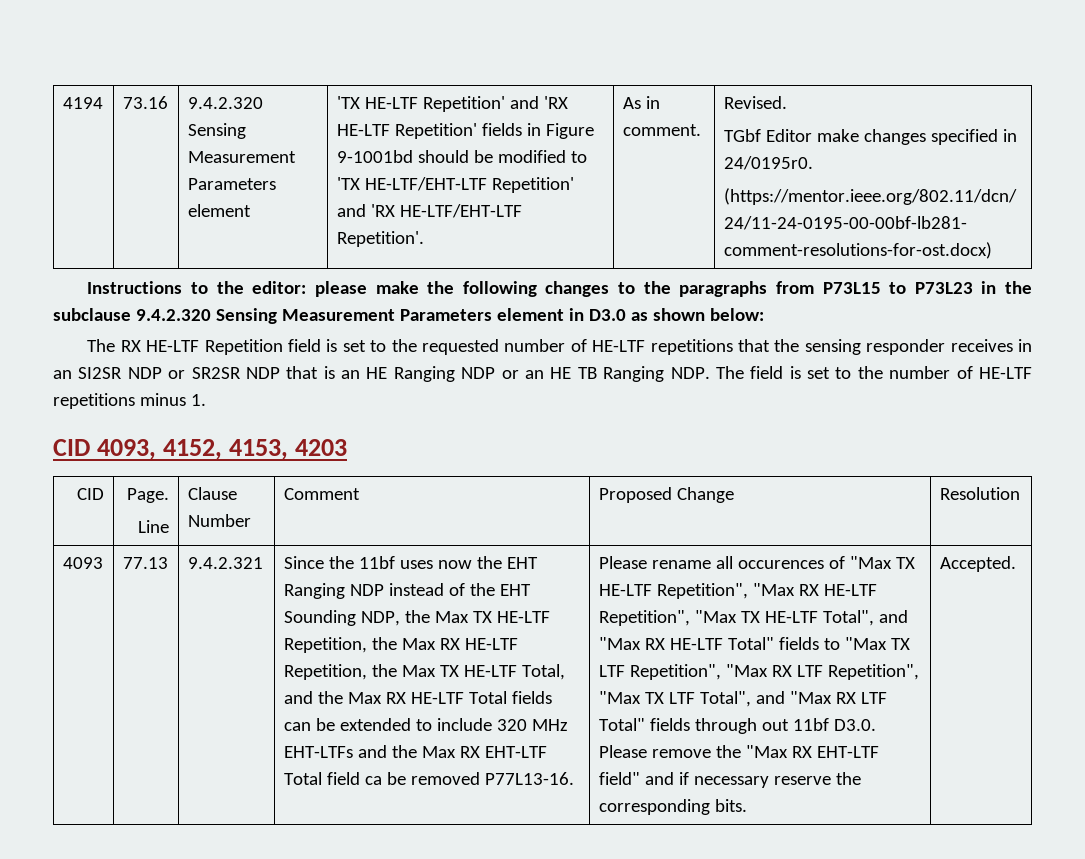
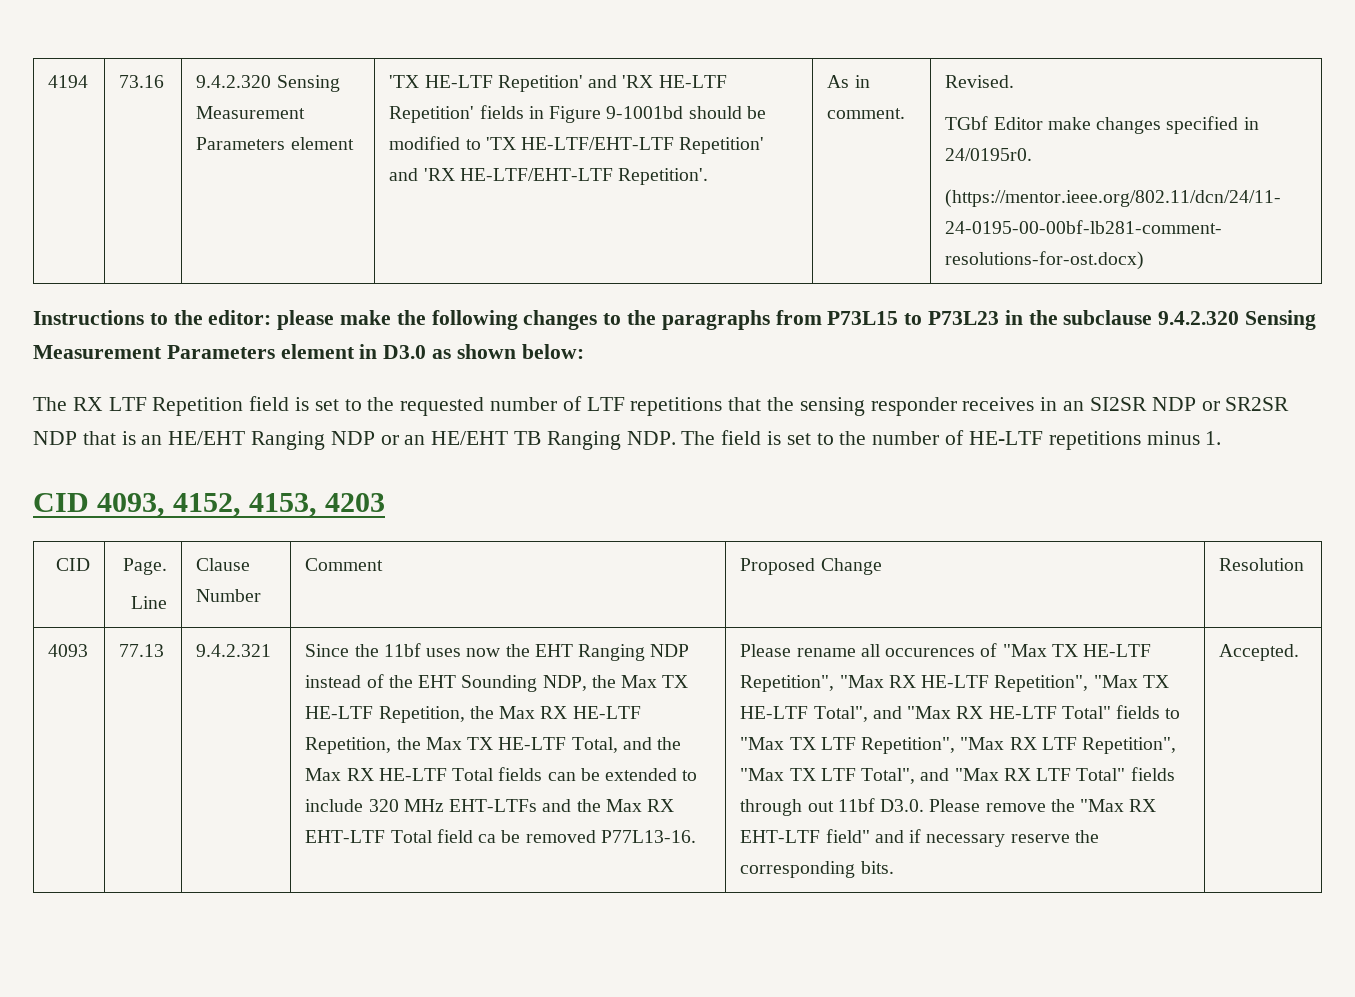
- The RX HE-LTF Repetition field is set to the requested number of HE-LTF repetitions that the sensing responder receives in an SI2SR NDP or SR2SR NDP that is an HE Ranging NDP or an HE TB Ranging NDP. The field is set to the number of HE-LTF repetitions minus 1.
+ The RX LTF Repetition field is set to the requested number of LTF repetitions that the sensing responder receives in an SI2SR NDP or SR2SR NDP that is an HE/EHT Ranging NDP or an HE/EHT TB Ranging NDP. The field is set to the number of HE-LTF repetitions minus 1.

